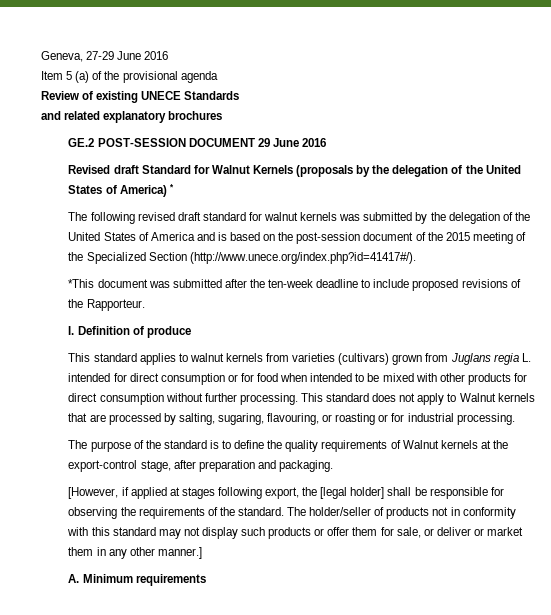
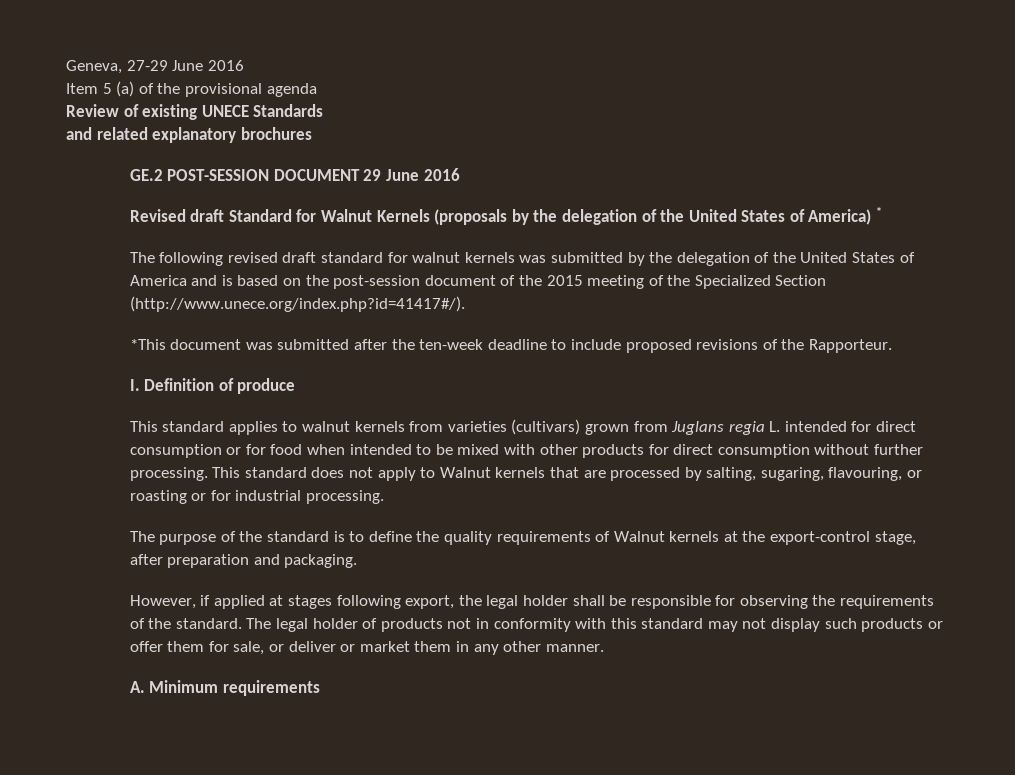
- [However, if applied at stages following export, the [legal holder] shall be responsible for observing the requirements of the standard.
+ However, if applied at stages following export, the legal holder shall be responsible for observing the requirements of the standard.
- The holder/seller of products not in conformity with this standard may not display such products or offer them for sale, or deliver or market them in any other manner.]
+ The legal holder of products not in conformity with this standard may not display such products or offer them for sale, or deliver or market them in any other manner.

